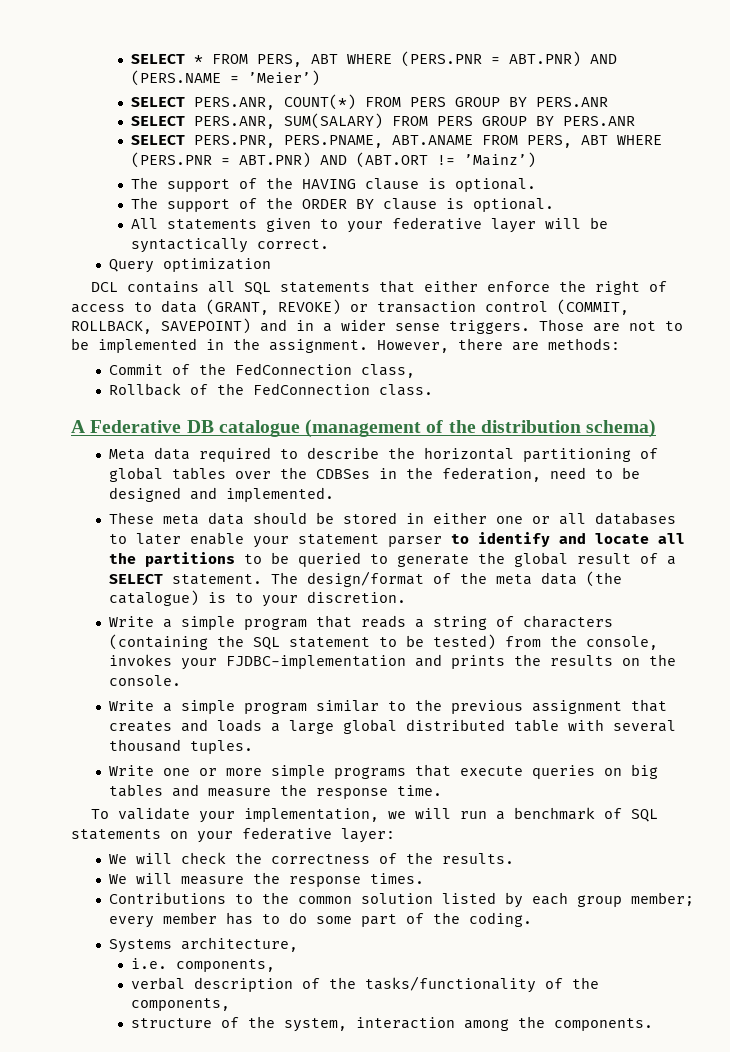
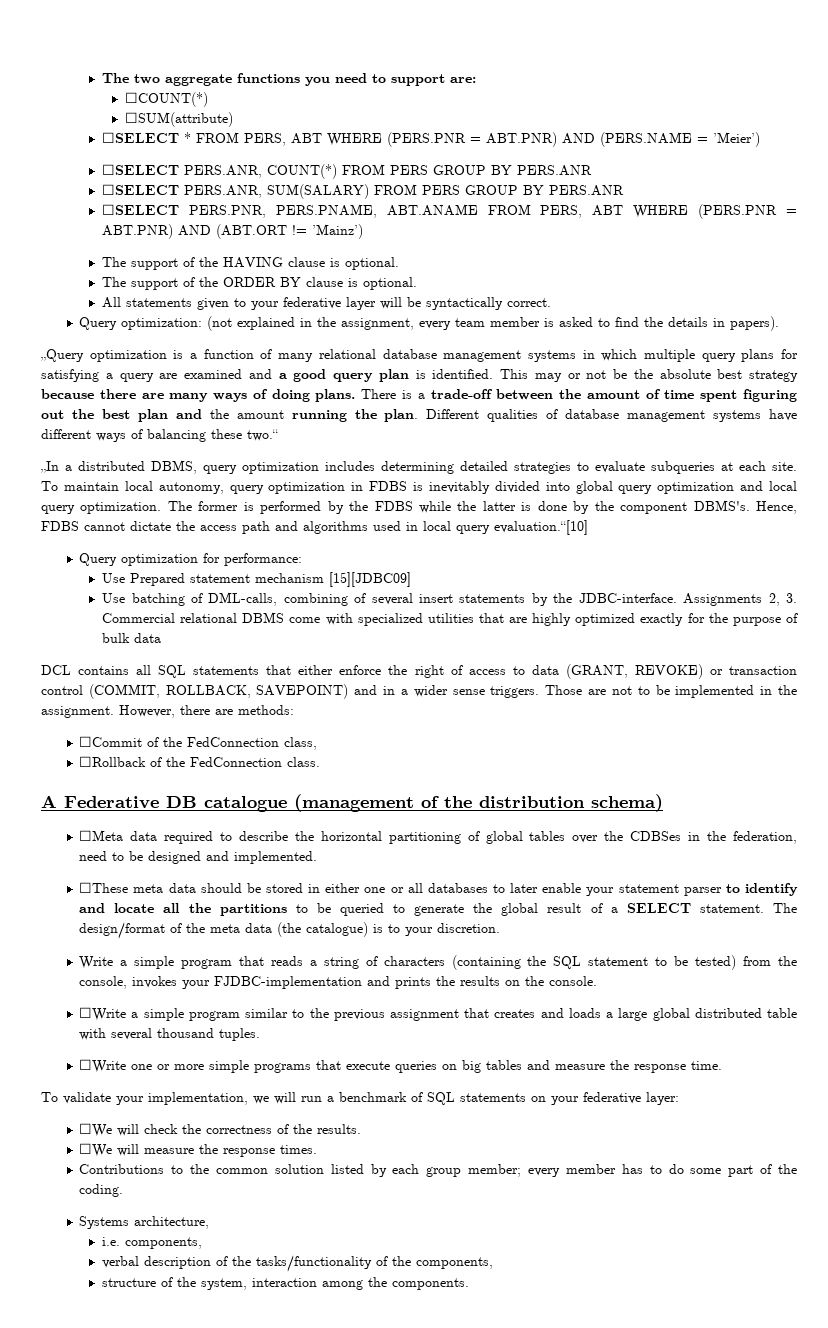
- SELECT * FROM PERS, ABT WHERE (PERS.PNR = ABT.PNR) AND (PERS.NAME = ’Meier’)
+ The two aggregate functions you need to support are:
+ ☐COUNT(*)
+ ☐SUM(attribute)
+ ☐SELECT * FROM PERS, ABT WHERE (PERS.PNR = ABT.PNR) AND (PERS.NAME = ’Meier’)
- SELECT PERS.ANR, COUNT(*) FROM PERS GROUP BY PERS.ANR
+ ☐SELECT PERS.ANR, COUNT(*) FROM PERS GROUP BY PERS.ANR
- SELECT PERS.ANR, SUM(SALARY) FROM PERS GROUP BY PERS.ANR
+ ☐SELECT PERS.ANR, SUM(SALARY) FROM PERS GROUP BY PERS.ANR
- SELECT PERS.PNR, PERS.PNAME, ABT.ANAME FROM PERS, ABT WHERE (PERS.PNR = ABT.PNR) AND (ABT.ORT != ’Mainz’)
+ ☐SELECT PERS.PNR, PERS.PNAME, ABT.ANAME FROM PERS, ABT WHERE (PERS.PNR = ABT.PNR) AND (ABT.ORT != ’Mainz’)
- Query optimization
+ Query optimization: (not explained in the assignment, every team member is asked to find the details in papers).
+ „Query optimization is a function of many relational database management systems in which multiple query plans for satisfying a query are examined and a good query plan is identified. This may or not be the absolute best strategy because there are many ways of doing plans. There is a trade-off between the amount of time spent figuring out the best plan and the amount running the plan. Different qualities of database management systems have different ways of balancing these two.“
+ „In a distributed DBMS, query optimization includes determining detailed strategies to evaluate subqueries at each site. To maintain local autonomy, query optimization in FDBS is inevitably divided into global query optimization and local query optimization. The former is performed by the FDBS while the latter is done by the component DBMS's. Hence, FDBS cannot dictate the access path and algorithms used in local query evaluation.“[10]
+ Query optimization for performance:
+ Use Prepared statement mechanism [15][JDBC09]
+ Use batching of DML-calls, combining of several insert statements by the JDBC-interface. Assignments 2, 3. Commercial relational DBMS come with specialized utilities that are highly optimized exactly for the purpose of bulk data
- Commit of the FedConnection class,
+ ☐Commit of the FedConnection class,
- Rollback of the FedConnection class.
+ ☐Rollback of the FedConnection class.
- Meta data required to describe the horizontal partitioning of global tables over the CDBSes in the federation, need to be designed and implemented.
+ ☐Meta data required to describe the horizontal partitioning of global tables over the CDBSes in the federation, need to be designed and implemented.
- These meta data should be stored in either one or all databases to later enable your statement parser to identify and locate all the partitions to be queried to generate the global result of a SELECT statement.
+ ☐These meta data should be stored in either one or all databases to later enable your statement parser to identify and locate all the partitions to be queried to generate the global result of a SELECT statement.
- Write a simple program similar to the previous assignment that creates and loads a large global distributed table with several thousand tuples.
+ ☐Write a simple program similar to the previous assignment that creates and loads a large global distributed table with several thousand tuples.
- Write one or more simple programs that execute queries on big tables and measure the response time.
+ ☐Write one or more simple programs that execute queries on big tables and measure the response time.
- We will check the correctness of the results.
+ ☐We will check the correctness of the results.
- We will measure the response times.
+ ☐We will measure the response times.

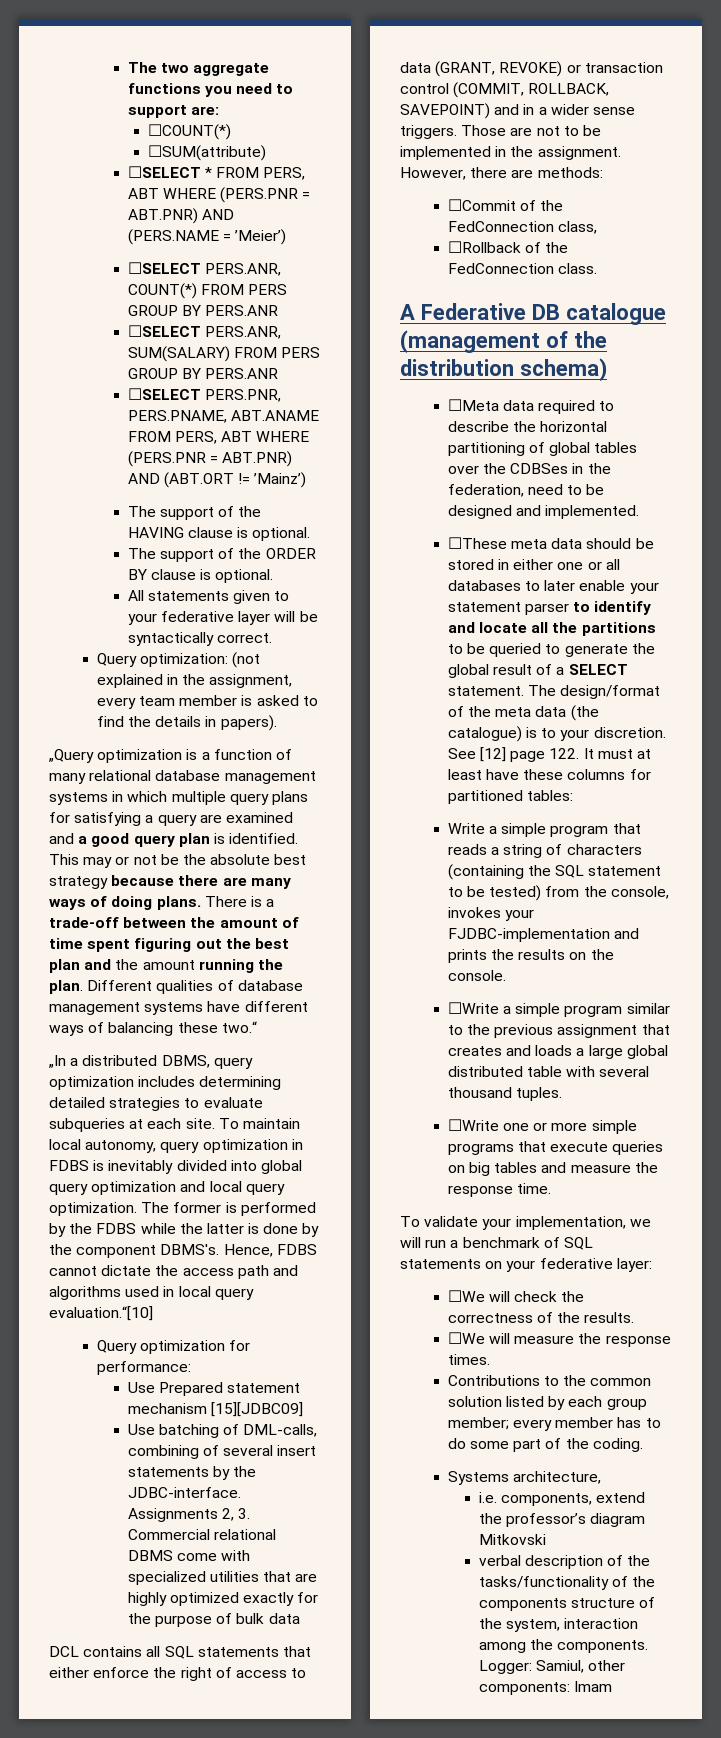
+ See [12] page 122. It must at least have these columns for partitioned tables:
- i.e. components,
+ i.e. components, extend the professor’s diagram Mitkovski
- verbal description of the tasks/functionality of the components,
- structure of the system, interaction among the components.
+ verbal description of the tasks/functionality of the components structure of the system, interaction among the components.
+ Logger: Samiul, other components: Imam

